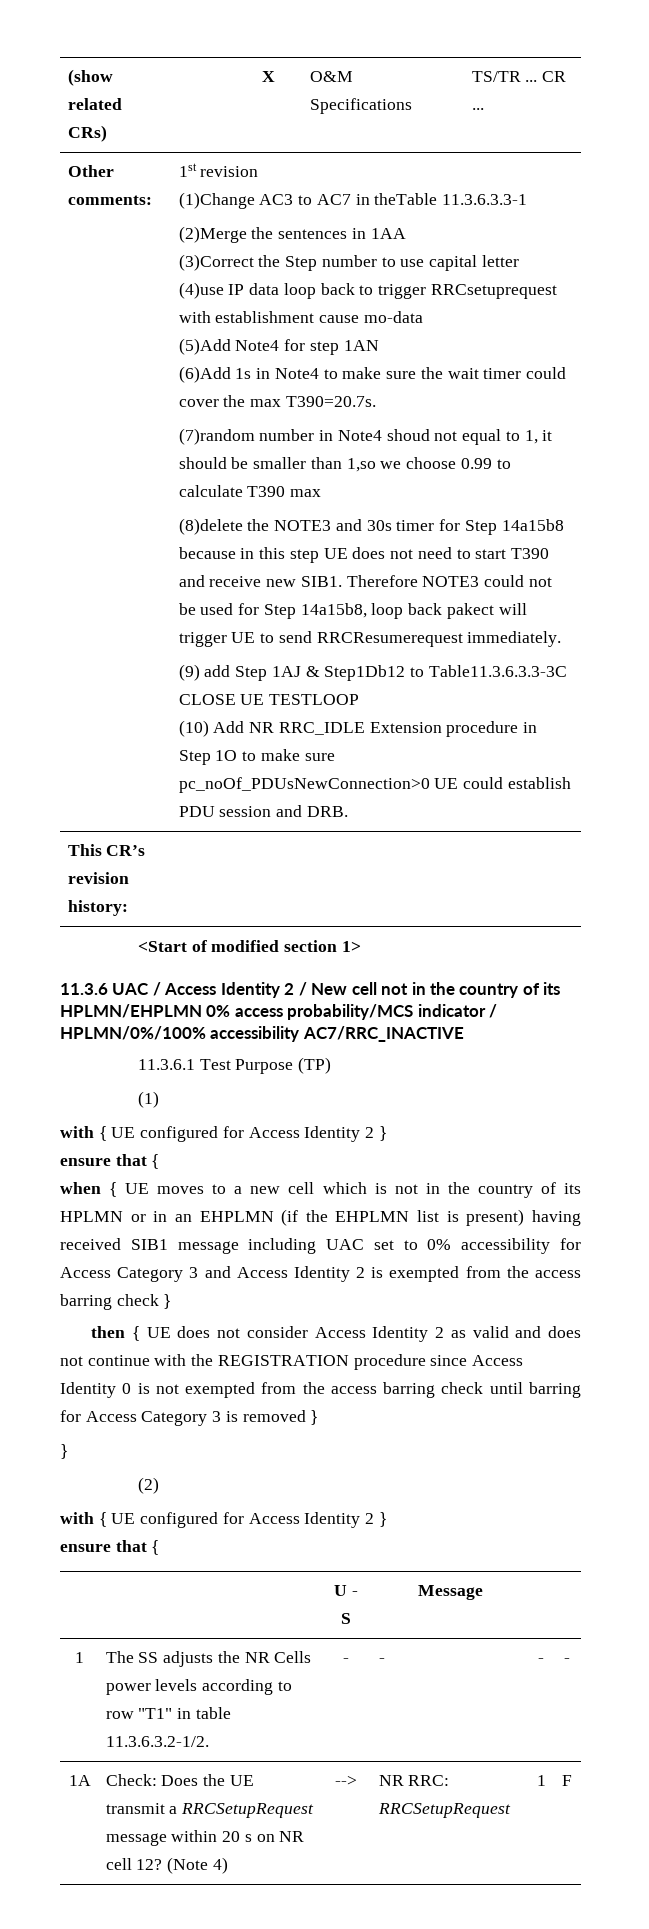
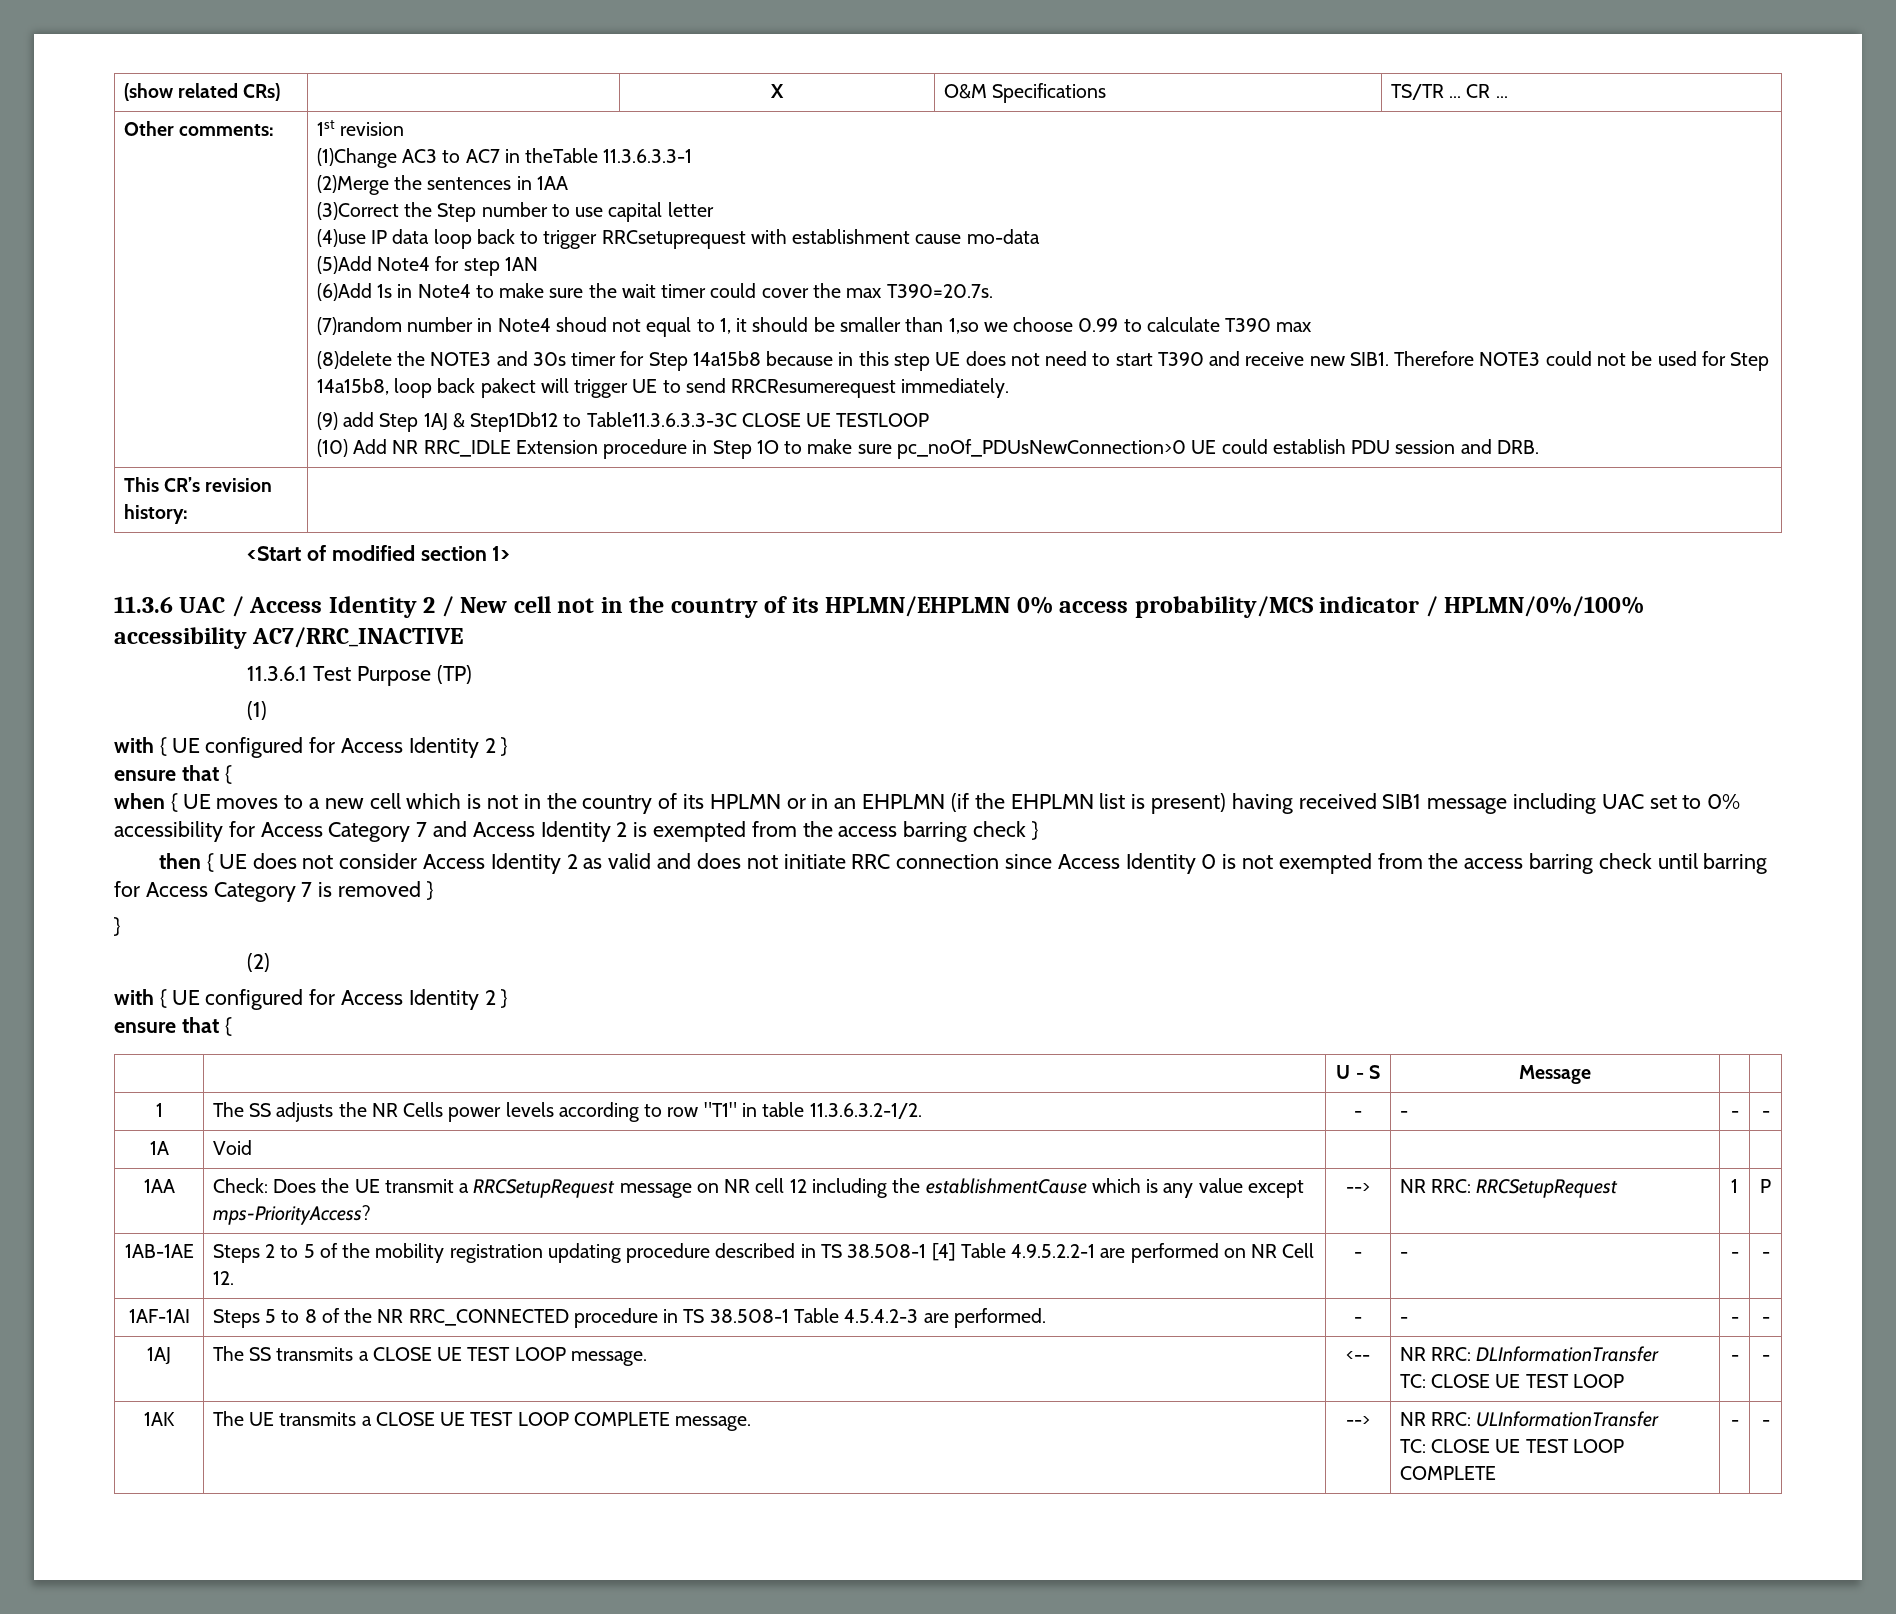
- when { UE moves to a new cell which is not in the country of its HPLMN or in an EHPLMN (if the EHPLMN list is present) having received SIB1 message including UAC set to 0% accessibility for Access Category 3 and Access Identity 2 is exempted from the access barring check }
+ when { UE moves to a new cell which is not in the country of its HPLMN or in an EHPLMN (if the EHPLMN list is present) having received SIB1 message including UAC set to 0% accessibility for Access Category 7 and Access Identity 2 is exempted from the access barring check }
- then { UE does not consider Access Identity 2 as valid and does not continue with the REGISTRATION procedure since Access Identity 0 is not exempted from the access barring check until barring for Access Category 3 is removed }
+ then { UE does not consider Access Identity 2 as valid and does not initiate RRC connection since Access Identity 0 is not exempted from the access barring check until barring for Access Category 7 is removed }
- 1A | Check: Does the UE transmit a RRCSetupRequest message within 20 s on NR cell 12? (Note 4) | --> | NR RRC: RRCSetupRequest | 1 | F
+ 1A | Void | | | |
+ 1AA | Check: Does the UE transmit a RRCSetupRequest message on NR cell 12 including the establishmentCause which is any value except mps-PriorityAccess? | --> | NR RRC: RRCSetupRequest | 1 | P
+ 1AB-1AE | Steps 2 to 5 of the mobility registration updating procedure described in TS 38.508-1 [4] Table 4.9.5.2.2-1 are performed on NR Cell 12. | - | - | - | -
+ 1AF-1AI | Steps 5 to 8 of the NR RRC_CONNECTED procedure in TS 38.508-1 Table 4.5.4.2-3 are performed. | - | - | - | -
+ 1AJ | The SS transmits a CLOSE UE TEST LOOP message. | <-- | NR RRC: DLInformationTransfer
+ TC: CLOSE UE TEST LOOP | - | -
+ 1AK | The UE transmits a CLOSE UE TEST LOOP COMPLETE message. | --> | NR RRC: ULInformationTransfer
+ TC: CLOSE UE TEST LOOP COMPLETE | - | -

